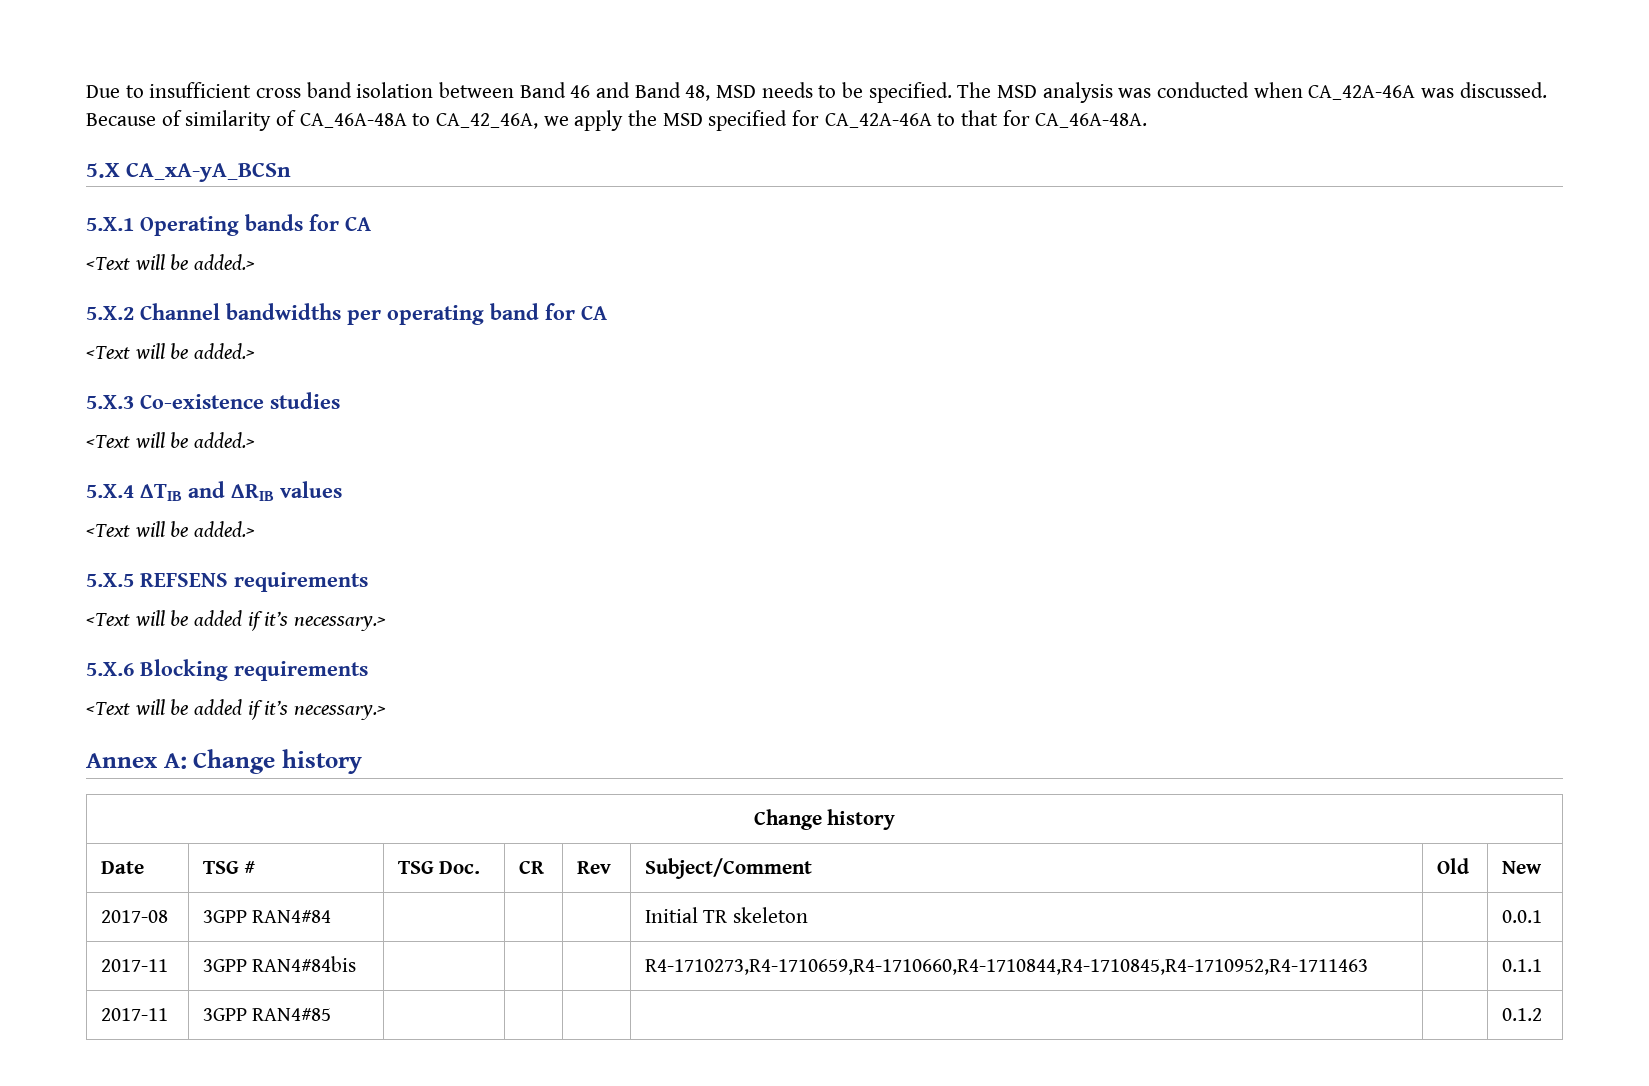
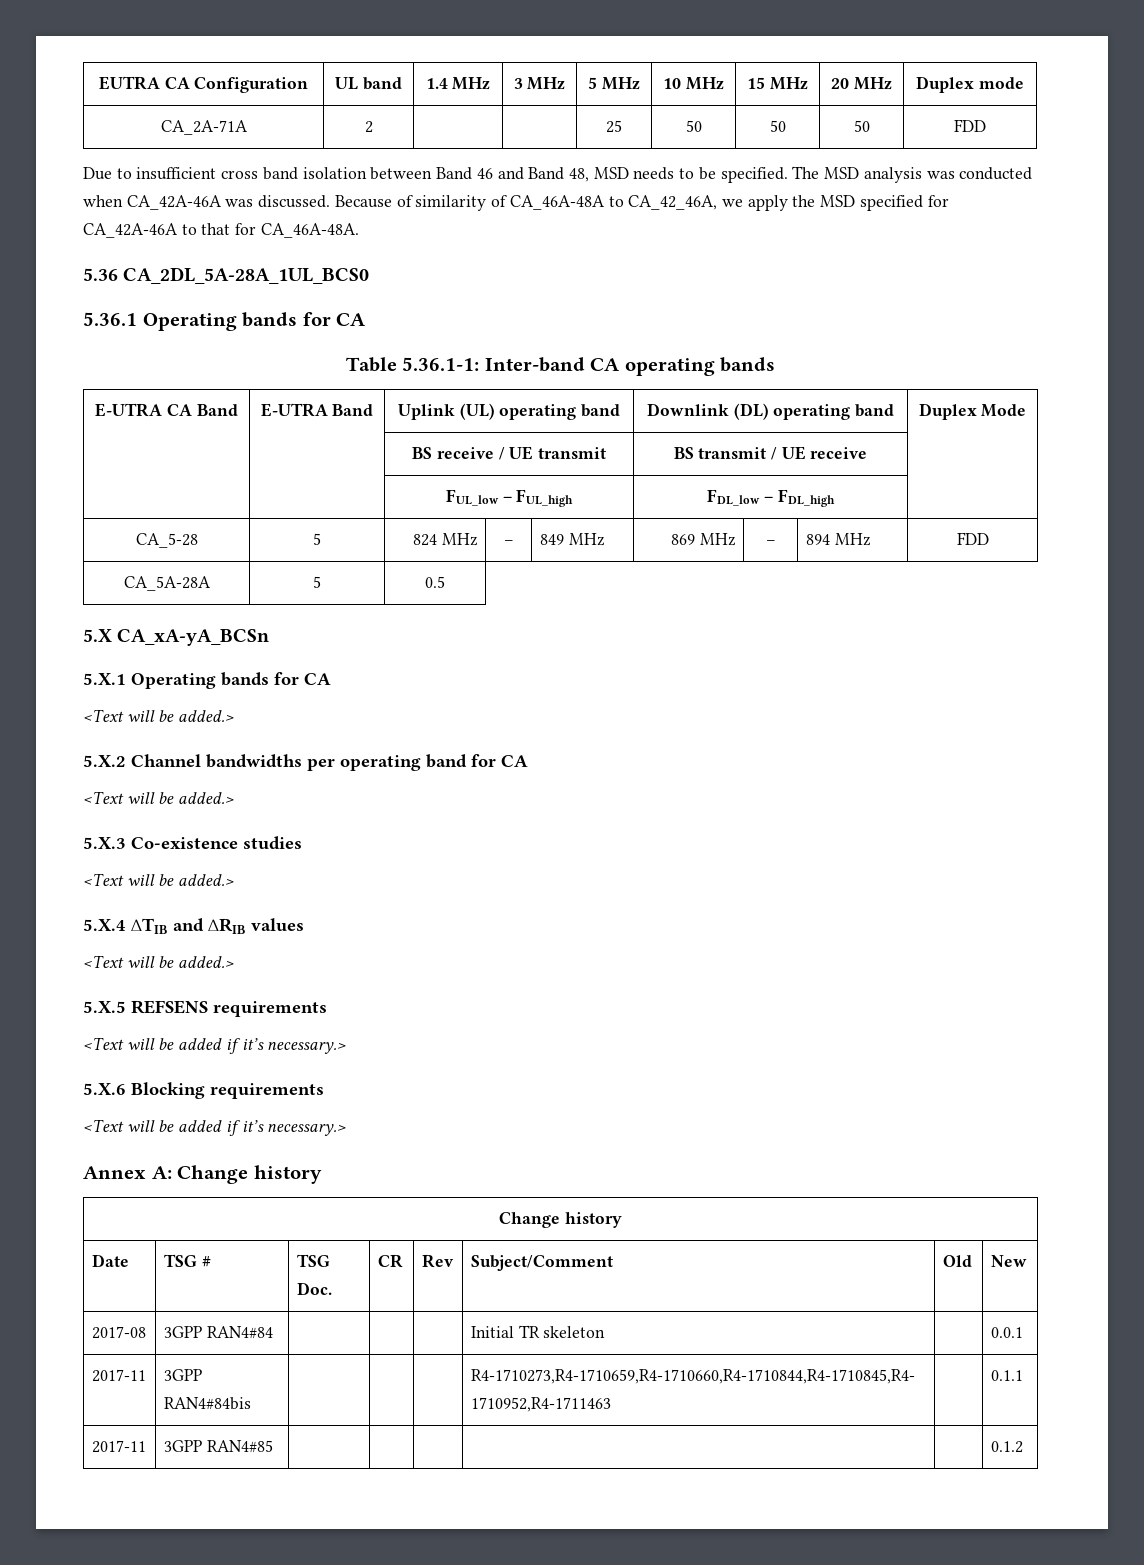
+ EUTRA CA Configuration | UL band | 1.4 MHz | 3 MHz | 5 MHz | 10 MHz | 15 MHz | 20 MHz | Duplex mode
+ CA_2A-71A | 2 | | | 25 | 50 | 50 | 50 | FDD
+ 5.36 CA_2DL_5A-28A_1UL_BCS0
+ 5.36.1 Operating bands for CA
+ Table 5.36.1-1: Inter-band CA operating bands
+ E-UTRA CA Band | E-UTRA Band | Uplink (UL) operating band | Downlink (DL) operating band | Duplex Mode
+ | | BS receive / UE transmit | BS transmit / UE receive |
+ | | FUL_low – FUL_high | FDL_low – FDL_high |
+ CA_5-28 | 5 | 824 MHz | – | 849 MHz | 869 MHz | – | 894 MHz | FDD
+ CA_5A-28A | 5 | 0.5

